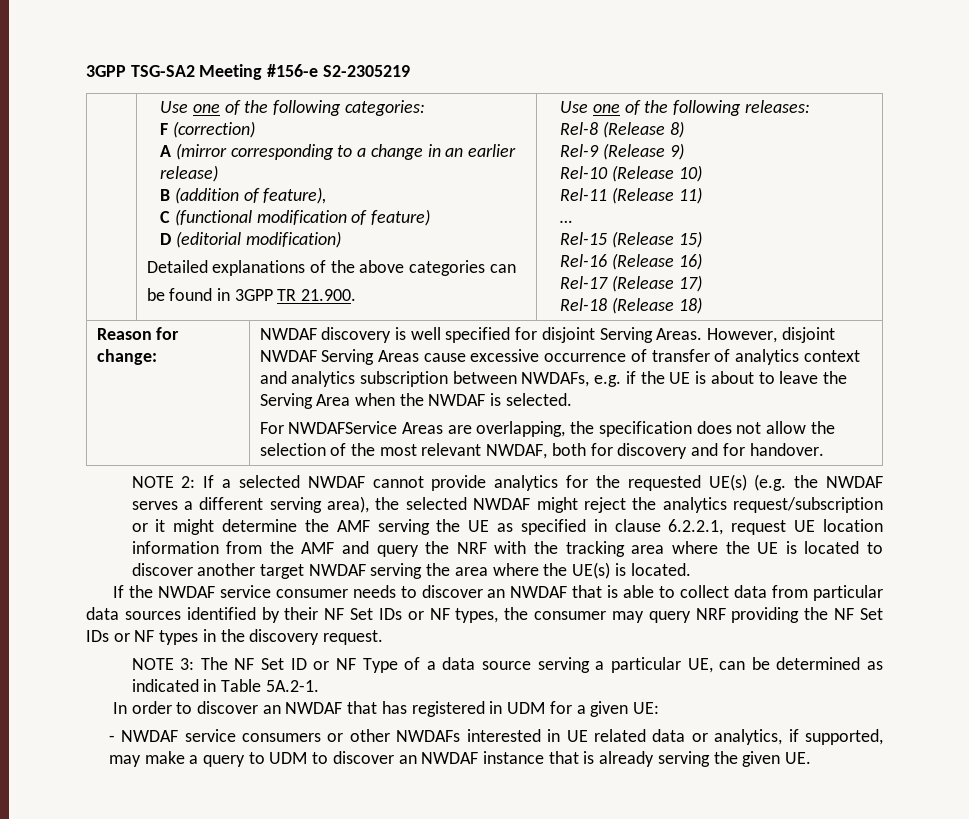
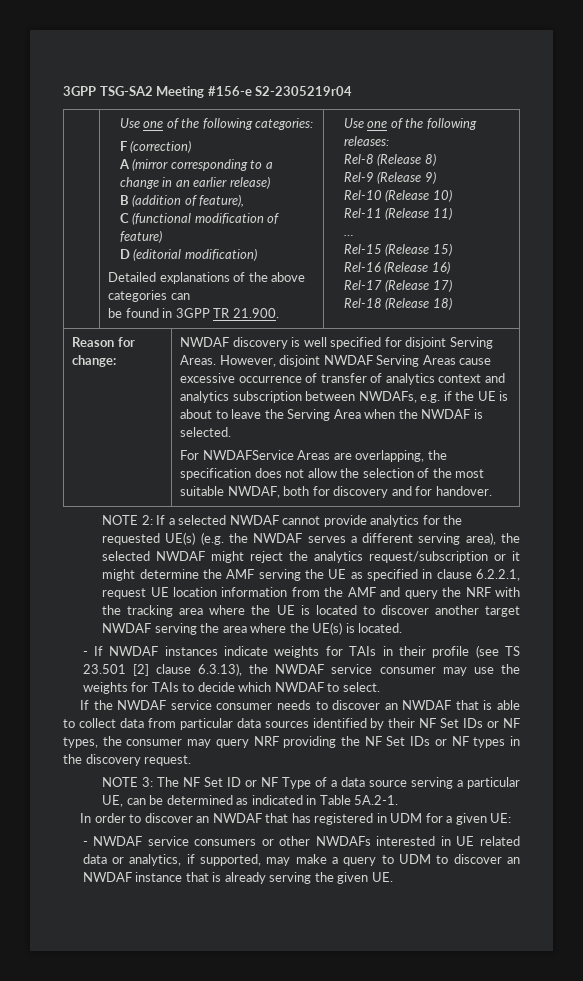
- 3GPP TSG-SA2 Meeting #156-e S2-2305219
+ 3GPP TSG-SA2 Meeting #156-e S2-2305219r04
- For NWDAFService Areas are overlapping, the specification does not allow the selection of the most relevant NWDAF, both for discovery and for handover.
+ For NWDAFService Areas are overlapping, the specification does not allow the selection of the most suitable NWDAF, both for discovery and for handover.
+ - If NWDAF instances indicate weights for TAIs in their profile (see TS 23.501 [2] clause 6.3.13), the NWDAF service consumer may use the weights for TAIs to decide which NWDAF to select.

